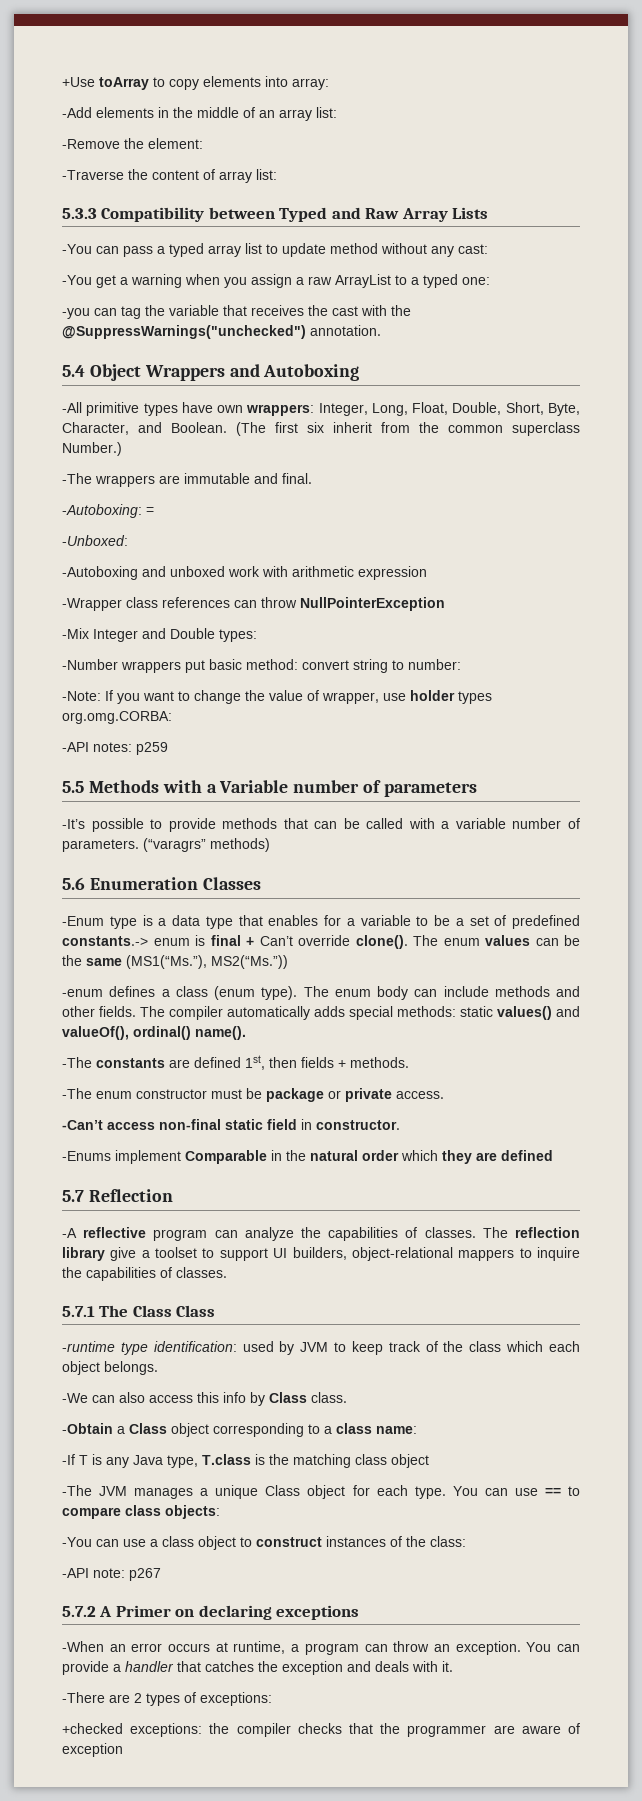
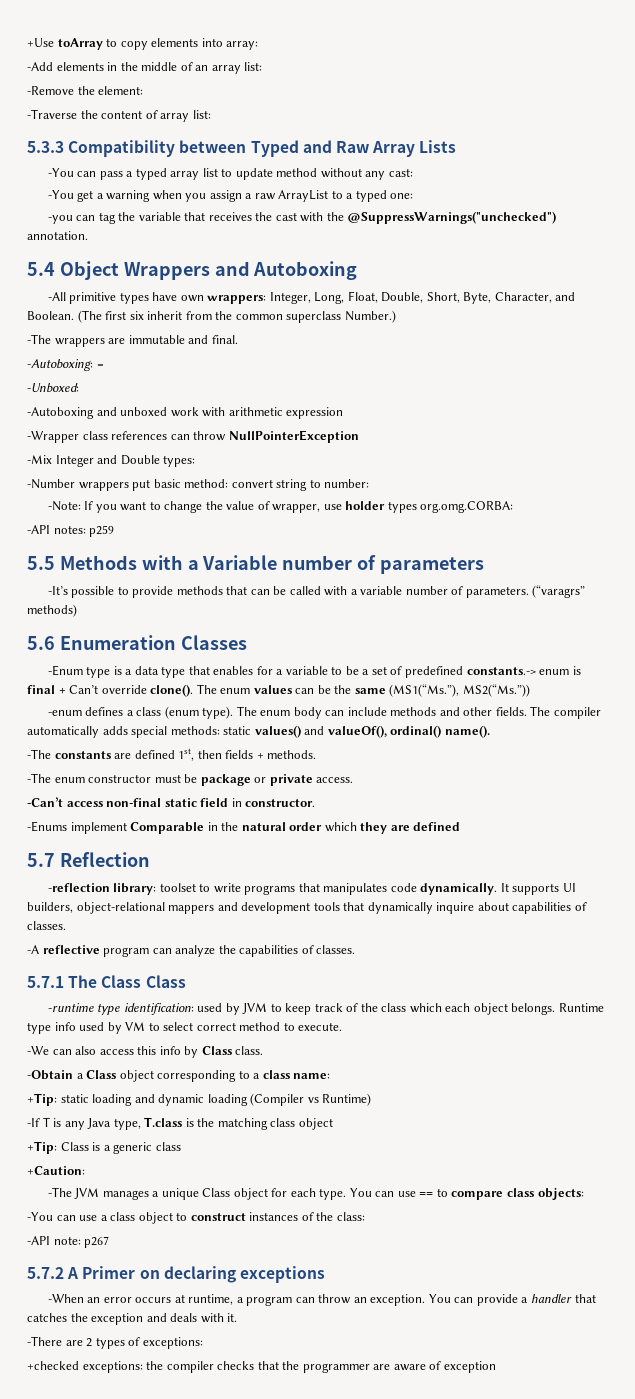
+ -reflection library: toolset to write programs that manipulates code dynamically. It supports UI builders, object-relational mappers and development tools that dynamically inquire about capabilities of classes.
- The reflection library give a toolset to support UI builders, object-relational mappers to inquire the capabilities of classes.
+ Runtime type info used by VM to select correct method to execute.
+ +Tip: static loading and dynamic loading (Compiler vs Runtime)
+ +Tip: Class is a generic class
+ +Caution:

